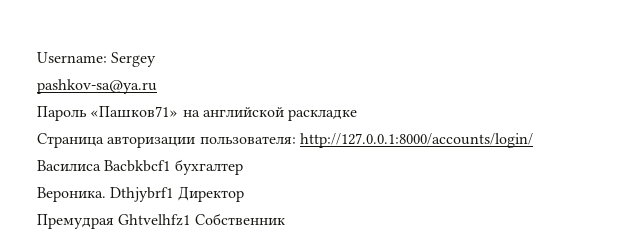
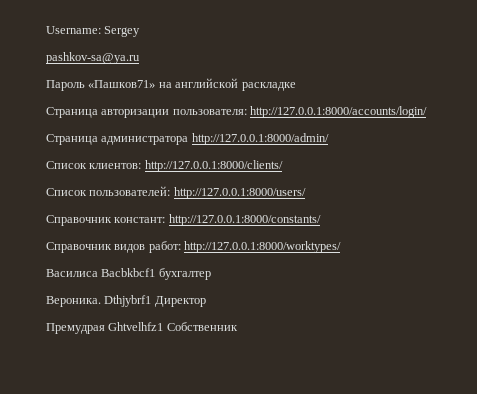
+ Страница администратора http://127.0.0.1:8000/admin/
+ Список клиентов: http://127.0.0.1:8000/clients/
+ Список пользователей: http://127.0.0.1:8000/users/
+ Справочник констант: http://127.0.0.1:8000/constants/
+ Справочник видов работ: http://127.0.0.1:8000/worktypes/

